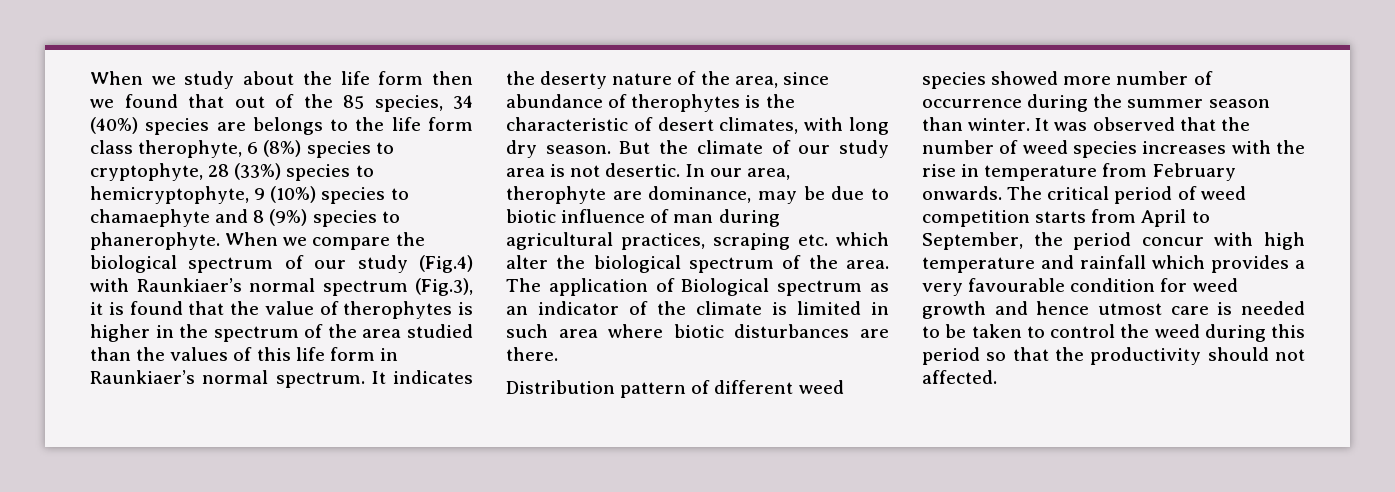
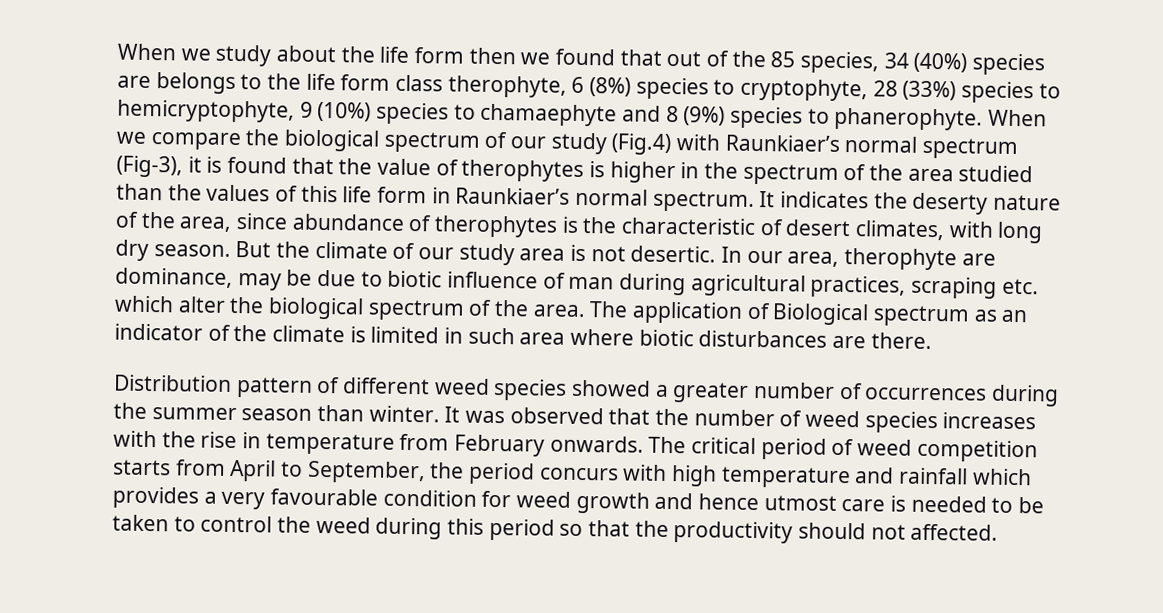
- When we compare the biological spectrum of our study (Fig.4) with Raunkiaer’s normal spectrum (Fig.3), it is found that the value of therophytes is higher in the spectrum of the area studied than the values of this life form in Raunkiaer’s normal spectrum.
+ When we compare the biological spectrum of our study (Fig.4) with Raunkiaer’s normal spectrum (Fig-3), it is found that the value of therophytes is higher in the spectrum of the area studied than the values of this life form in Raunkiaer’s normal spectrum.
- Distribution pattern of different weed species showed more number of occurrence during the summer season than winter.
+ Distribution pattern of different weed species showed a greater number of occurrences during the summer season than winter.
- The critical period of weed competition starts from April to September, the period concur with high temperature and rainfall which provides a very favourable condition for weed growth and hence utmost care is needed to be taken to control the weed during this period so that the productivity should not affected.
+ The critical period of weed competition starts from April to September, the period concurs with high temperature and rainfall which provides a very favourable condition for weed growth and hence utmost care is needed to be taken to control the weed during this period so that the productivity should not affected.

